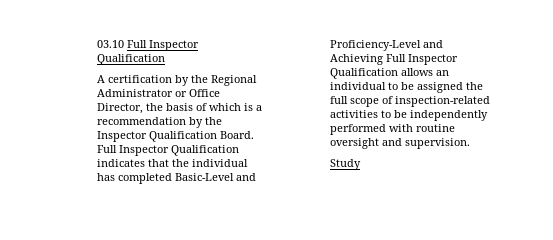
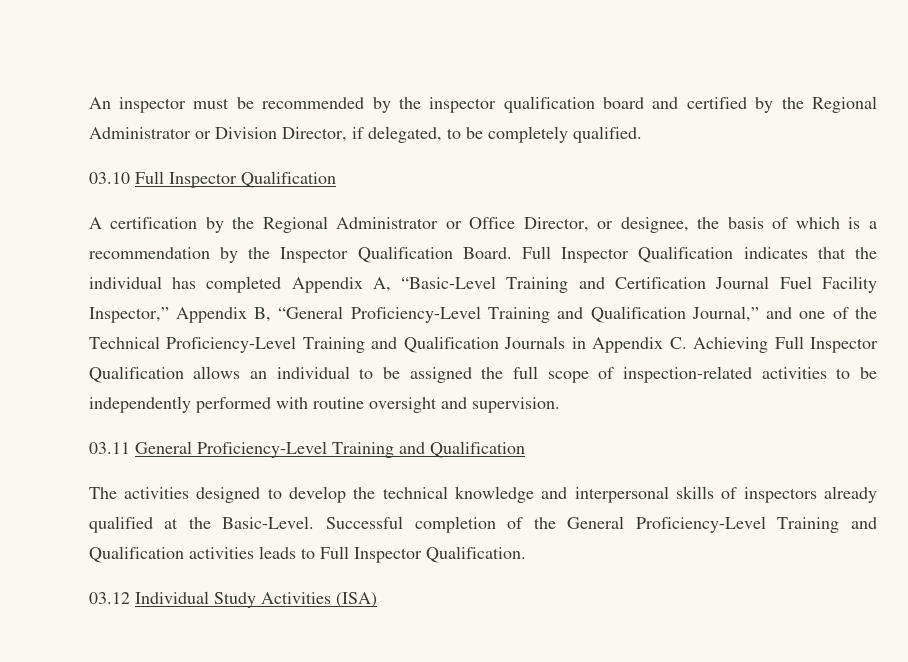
+ An inspector must be recommended by the inspector qualification board and certified by the Regional Administrator or Division Director, if delegated, to be completely qualified.
- A certification by the Regional Administrator or Office Director, the basis of which is a recommendation by the Inspector Qualification Board.
+ A certification by the Regional Administrator or Office Director, or designee, the basis of which is a recommendation by the Inspector Qualification Board.
- Full Inspector Qualification indicates that the individual has completed Basic-Level and Proficiency-Level and Achieving Full Inspector Qualification allows an individual to be assigned the full scope of inspection-related activities to be independently performed with routine oversight and supervision.
+ Full Inspector Qualification indicates that the individual has completed Appendix A, “Basic-Level Training and Certification Journal Fuel Facility Inspector,” Appendix B, “General Proficiency-Level Training and Qualification Journal,” and one of the Technical Proficiency-Level Training and Qualification Journals in Appendix C. Achieving Full Inspector Qualification allows an individual to be assigned the full scope of inspection-related activities to be independently performed with routine oversight and supervision.
- Study
+ 03.11 General Proficiency-Level Training and Qualification
+ The activities designed to develop the technical knowledge and interpersonal skills of inspectors already qualified at the Basic-Level. Successful completion of the General Proficiency-Level Training and Qualification activities leads to Full Inspector Qualification.
+ 03.12 Individual Study Activities (ISA)

